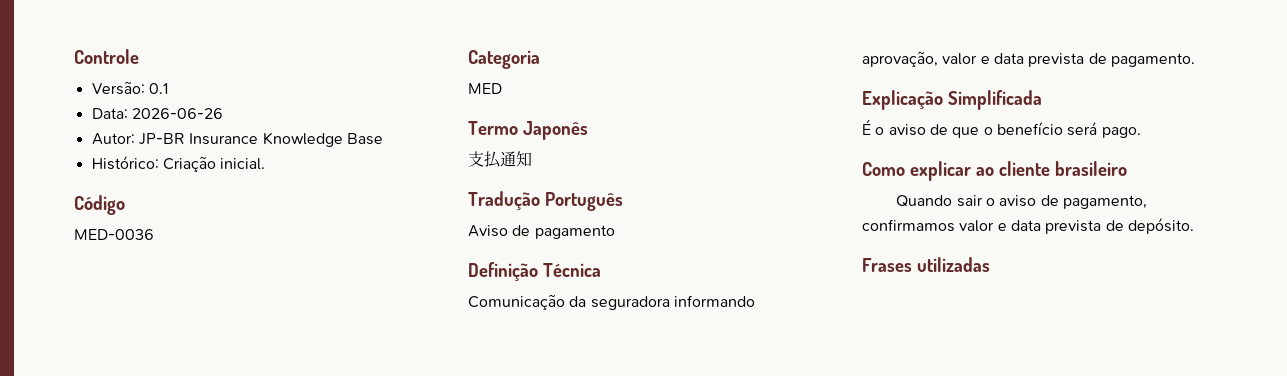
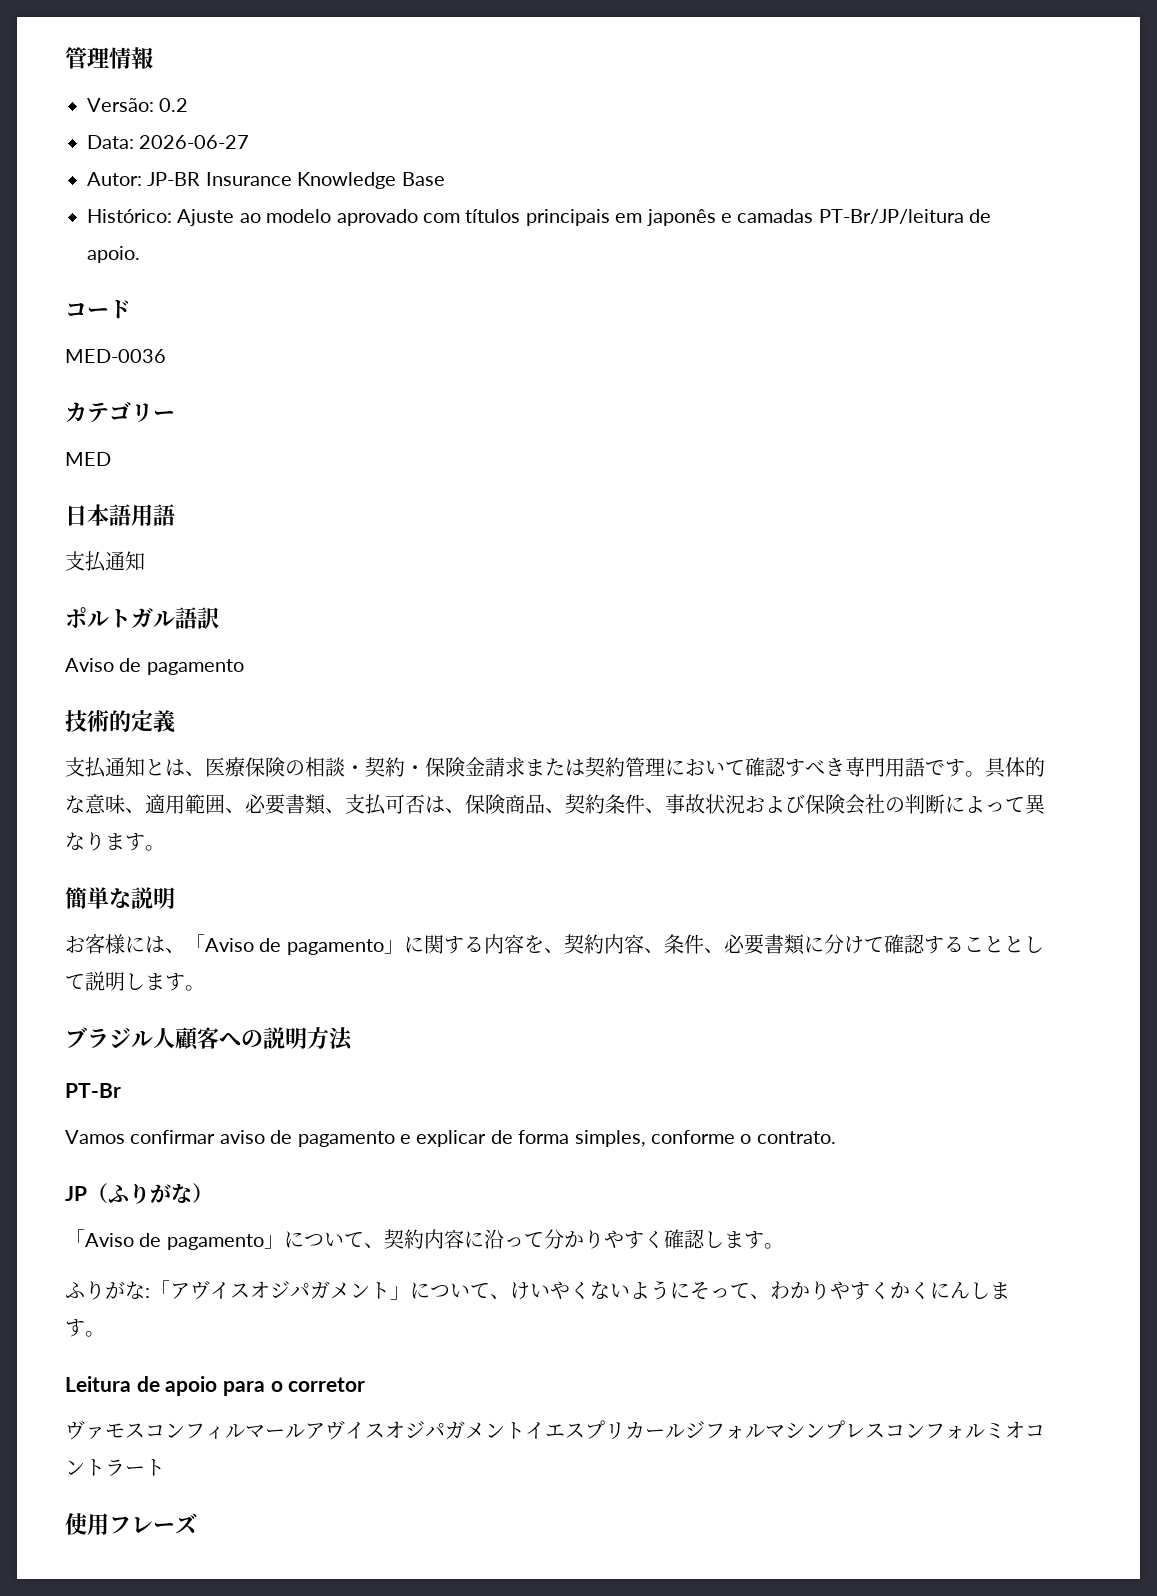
- Controle
+ 管理情報
- Versão: 0.1
+ Versão: 0.2
- Data: 2026-06-26
+ Data: 2026-06-27
- Histórico: Criação inicial.
- Código
+ Histórico: Ajuste ao modelo aprovado com títulos principais em japonês e camadas PT-Br/JP/leitura de apoio.
+ コード
- Categoria
+ カテゴリー
- Termo Japonês
+ 日本語用語
- Tradução Português
+ ポルトガル語訳
- Definição Técnica
- Comunicação da seguradora informando aprovação, valor e data prevista de pagamento.
- Explicação Simplificada
- É o aviso de que o benefício será pago.
- Como explicar ao cliente brasileiro
- Quando sair o aviso de pagamento, confirmamos valor e data prevista de depósito.
- Frases utilizadas
+ 技術的定義
+ 支払通知とは、医療保険の相談・契約・保険金請求または契約管理において確認すべき専門用語です。具体的な意味、適用範囲、必要書類、支払可否は、保険商品、契約条件、事故状況および保険会社の判断によって異なります。
+ 簡単な説明
+ お客様には、「Aviso de pagamento」に関する内容を、契約内容、条件、必要書類に分けて確認することとして説明します。
+ ブラジル人顧客への説明方法
+ PT-Br
+ Vamos confirmar aviso de pagamento e explicar de forma simples, conforme o contrato.
+ JP（ふりがな）
+ 「Aviso de pagamento」について、契約内容に沿って分かりやすく確認します。
+ ふりがな:「アヴイスオジパガメント」について、けいやくないようにそって、わかりやすくかくにんします。
+ Leitura de apoio para o corretor
+ ヴァモスコンフィルマールアヴイスオジパガメントイエスプリカールジフォルマシンプレスコンフォルミオコントラート
+ 使用フレーズ

